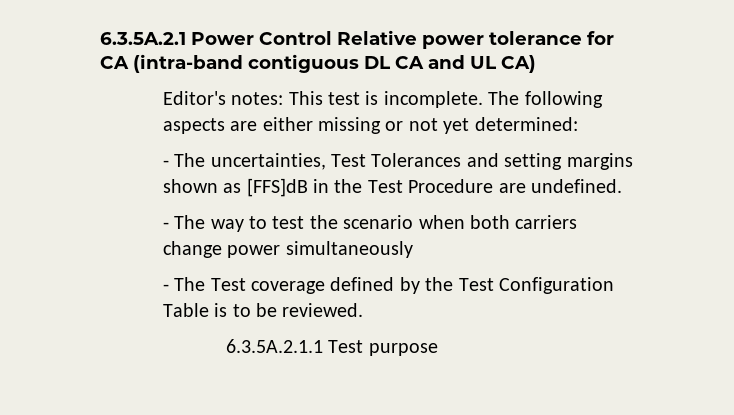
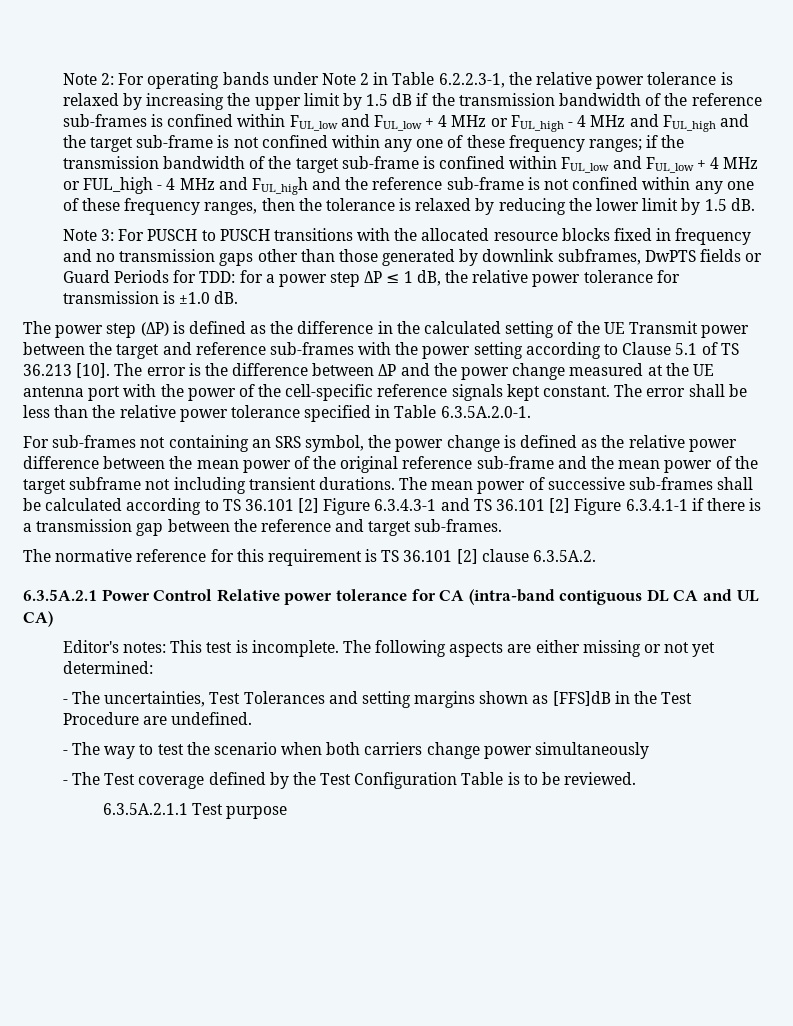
+ Note 2: For operating bands under Note 2 in Table 6.2.2.3-1, the relative power tolerance is relaxed by increasing the upper limit by 1.5 dB if the transmission bandwidth of the reference sub-frames is confined within FUL_low and FUL_low + 4 MHz or FUL_high - 4 MHz and FUL_high and the target sub-frame is not confined within any one of these frequency ranges; if the transmission bandwidth of the target sub-frame is confined within FUL_low and FUL_low + 4 MHz or FUL_high - 4 MHz and FUL_high and the reference sub-frame is not confined within any one of these frequency ranges, then the tolerance is relaxed by reducing the lower limit by 1.5 dB.
+ Note 3: For PUSCH to PUSCH transitions with the allocated resource blocks fixed in frequency and no transmission gaps other than those generated by downlink subframes, DwPTS fields or Guard Periods for TDD: for a power step ΔP ≤ 1 dB, the relative power tolerance for transmission is ±1.0 dB.
+ The power step (ΔP) is defined as the difference in the calculated setting of the UE Transmit power between the target and reference sub-frames with the power setting according to Clause 5.1 of TS 36.213 [10]. The error is the difference between ΔP and the power change measured at the UE antenna port with the power of the cell-specific reference signals kept constant. The error shall be less than the relative power tolerance specified in Table 6.3.5A.2.0-1.
+ For sub-frames not containing an SRS symbol, the power change is defined as the relative power difference between the mean power of the original reference sub-frame and the mean power of the target subframe not including transient durations. The mean power of successive sub-frames shall be calculated according to TS 36.101 [2] Figure 6.3.4.3-1 and TS 36.101 [2] Figure 6.3.4.1-1 if there is a transmission gap between the reference and target sub-frames.
+ The normative reference for this requirement is TS 36.101 [2] clause 6.3.5A.2.

